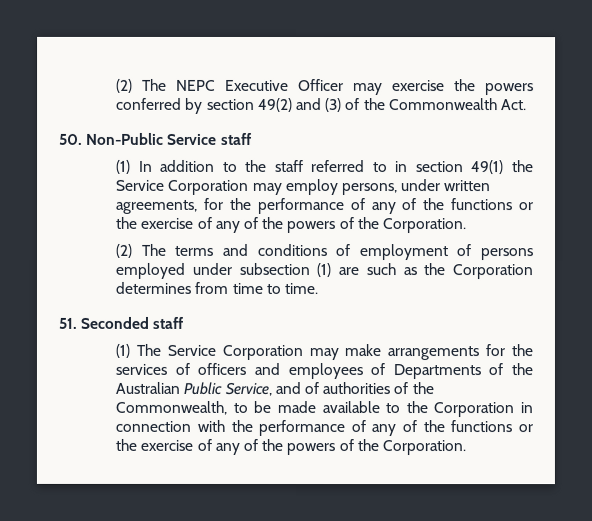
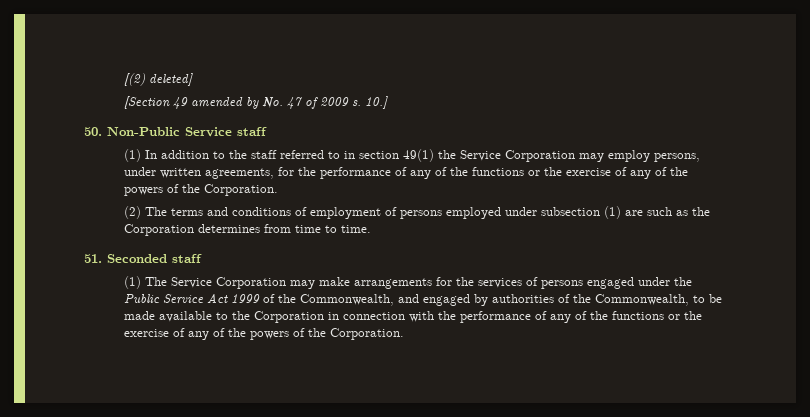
- (2) The NEPC Executive Officer may exercise the powers conferred by section 49(2) and (3) of the Commonwealth Act.
+ [(2) deleted]
+ [Section 49 amended by No. 47 of 2009 s. 10.]
- (1) The Service Corporation may make arrangements for the services of officers and employees of Departments of the Australian Public Service, and of authorities of the Commonwealth, to be made available to the Corporation in connection with the performance of any of the functions or the exercise of any of the powers of the Corporation.
+ (1) The Service Corporation may make arrangements for the services of persons engaged under the Public Service Act 1999 of the Commonwealth, and engaged by authorities of the Commonwealth, to be made available to the Corporation in connection with the performance of any of the functions or the exercise of any of the powers of the Corporation.

